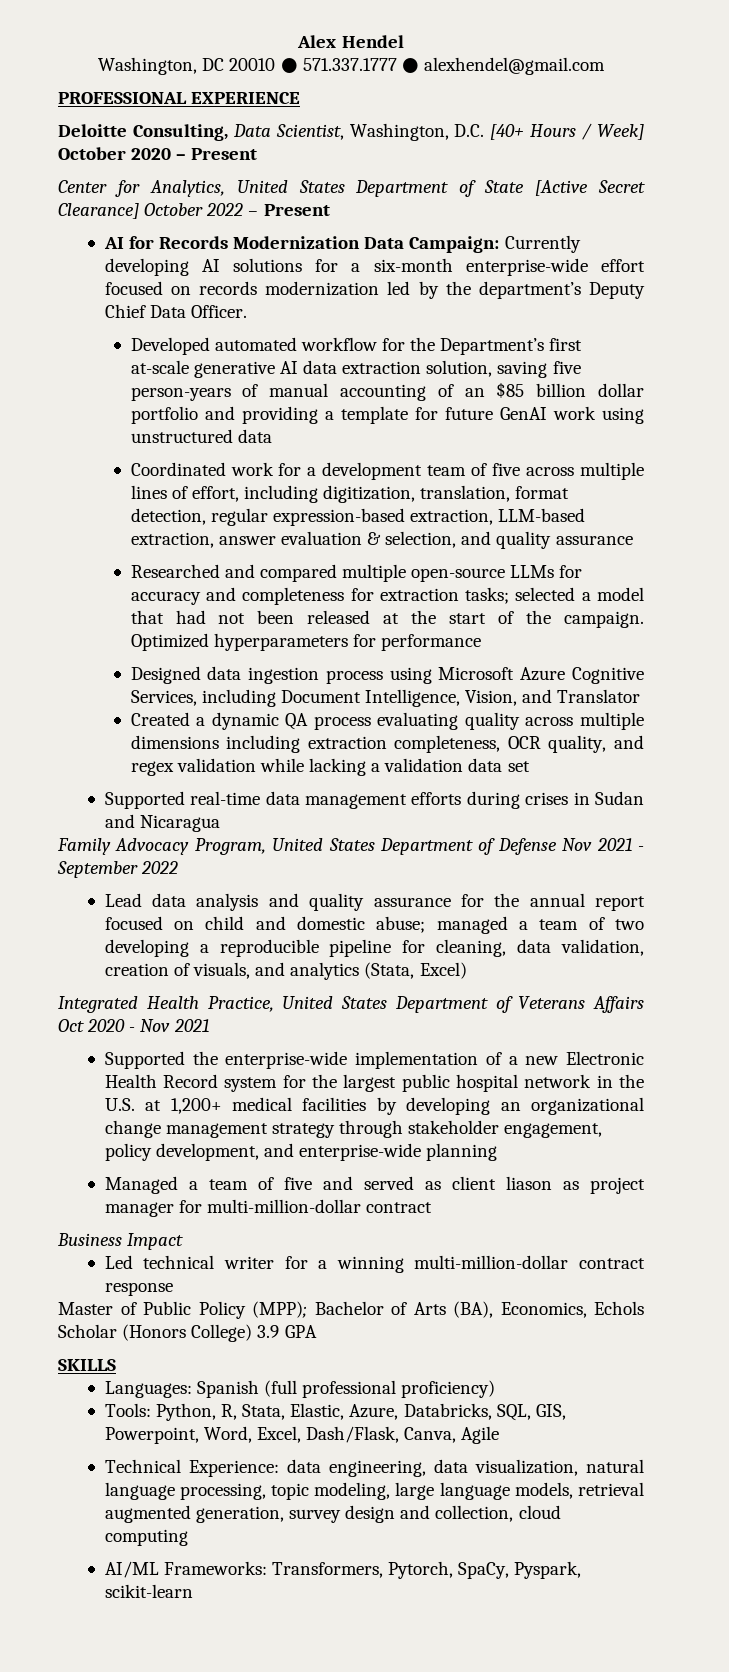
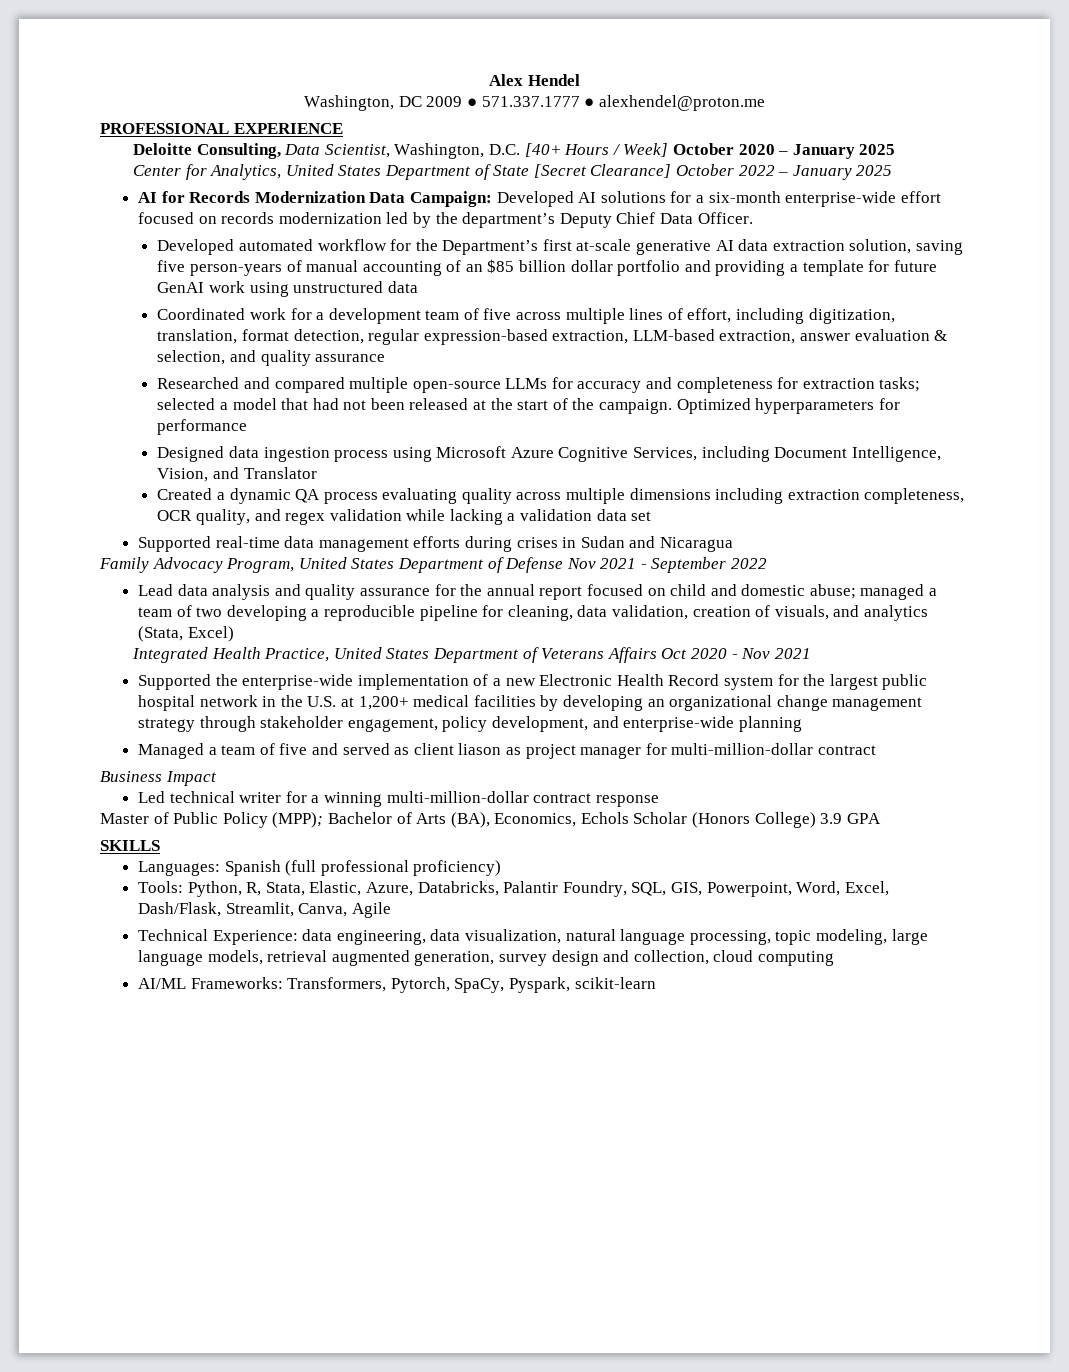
- Washington, DC 20010 ● 571.337.1777 ● alexhendel@gmail.com
+ Washington, DC 2009 ● 571.337.1777 ● alexhendel@proton.me
- Deloitte Consulting, Data Scientist, Washington, D.C. [40+ Hours / Week] October 2020 – Present
+ Deloitte Consulting, Data Scientist, Washington, D.C. [40+ Hours / Week] October 2020 – January 2025
- Center for Analytics, United States Department of State [Active Secret Clearance] October 2022 – Present
+ Center for Analytics, United States Department of State [Secret Clearance] October 2022 – January 2025
- AI for Records Modernization Data Campaign: Currently developing AI solutions for a six-month enterprise-wide effort focused on records modernization led by the department’s Deputy Chief Data Officer.
+ AI for Records Modernization Data Campaign: Developed AI solutions for a six-month enterprise-wide effort focused on records modernization led by the department’s Deputy Chief Data Officer.
- Tools: Python, R, Stata, Elastic, Azure, Databricks, SQL, GIS, Powerpoint, Word, Excel, Dash/Flask, Canva, Agile
+ Tools: Python, R, Stata, Elastic, Azure, Databricks, Palantir Foundry, SQL, GIS, Powerpoint, Word, Excel, Dash/Flask, Streamlit, Canva, Agile

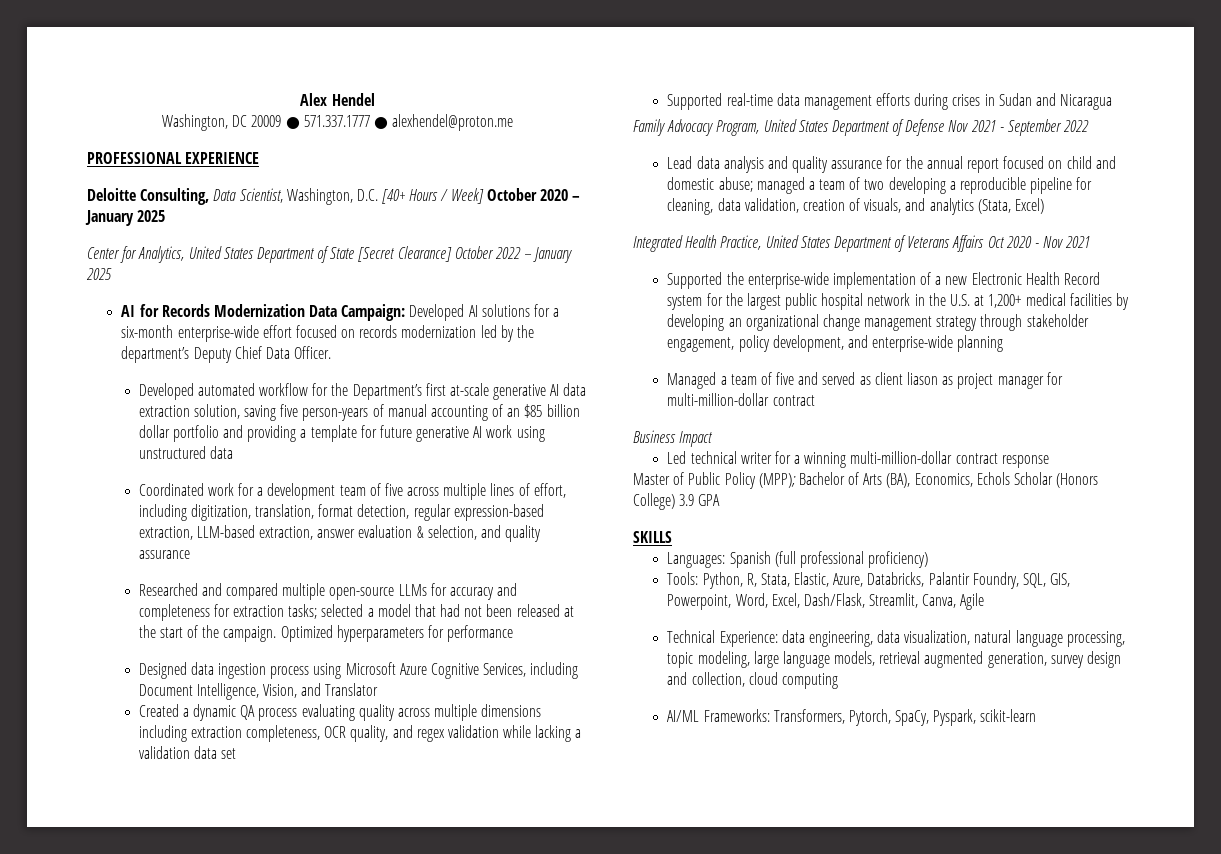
- Washington, DC 2009 ● 571.337.1777 ● alexhendel@proton.me
+ Washington, DC 20009 ● 571.337.1777 ● alexhendel@proton.me
- Developed automated workflow for the Department’s first at-scale generative AI data extraction solution, saving five person-years of manual accounting of an $85 billion dollar portfolio and providing a template for future GenAI work using unstructured data
+ Developed automated workflow for the Department’s first at-scale generative AI data extraction solution, saving five person-years of manual accounting of an $85 billion dollar portfolio and providing a template for future generative AI work using unstructured data

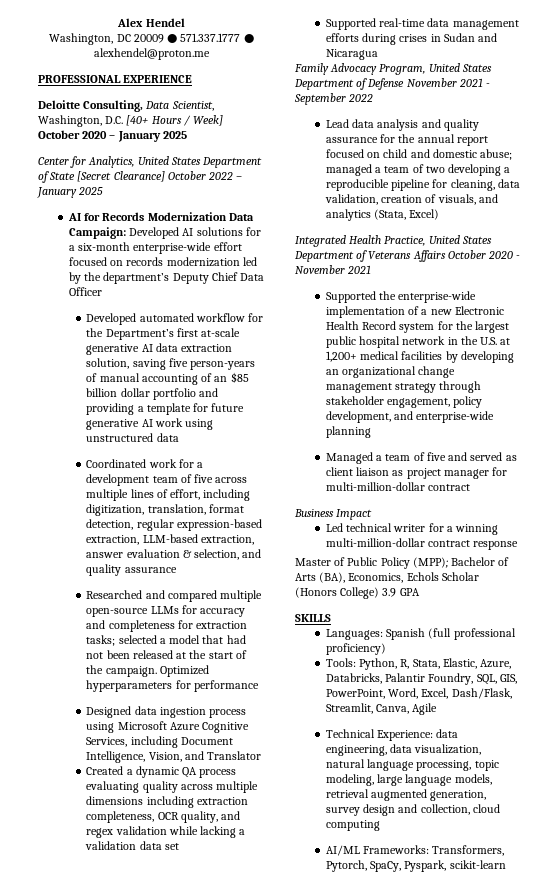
- AI for Records Modernization Data Campaign: Developed AI solutions for a six-month enterprise-wide effort focused on records modernization led by the department’s Deputy Chief Data Officer.
+ AI for Records Modernization Data Campaign: Developed AI solutions for a six-month enterprise-wide effort focused on records modernization led by the department’s Deputy Chief Data Officer
- Family Advocacy Program, United States Department of Defense Nov 2021 - September 2022
+ Family Advocacy Program, United States Department of Defense November 2021 - September 2022
- Integrated Health Practice, United States Department of Veterans Affairs Oct 2020 - Nov 2021
+ Integrated Health Practice, United States Department of Veterans Affairs October 2020 - November 2021
- Managed a team of five and served as client liason as project manager for multi-million-dollar contract
+ Managed a team of five and served as client liaison as project manager for multi-million-dollar contract
- Tools: Python, R, Stata, Elastic, Azure, Databricks, Palantir Foundry, SQL, GIS, Powerpoint, Word, Excel, Dash/Flask, Streamlit, Canva, Agile
+ Tools: Python, R, Stata, Elastic, Azure, Databricks, Palantir Foundry, SQL, GIS, PowerPoint, Word, Excel, Dash/Flask, Streamlit, Canva, Agile

